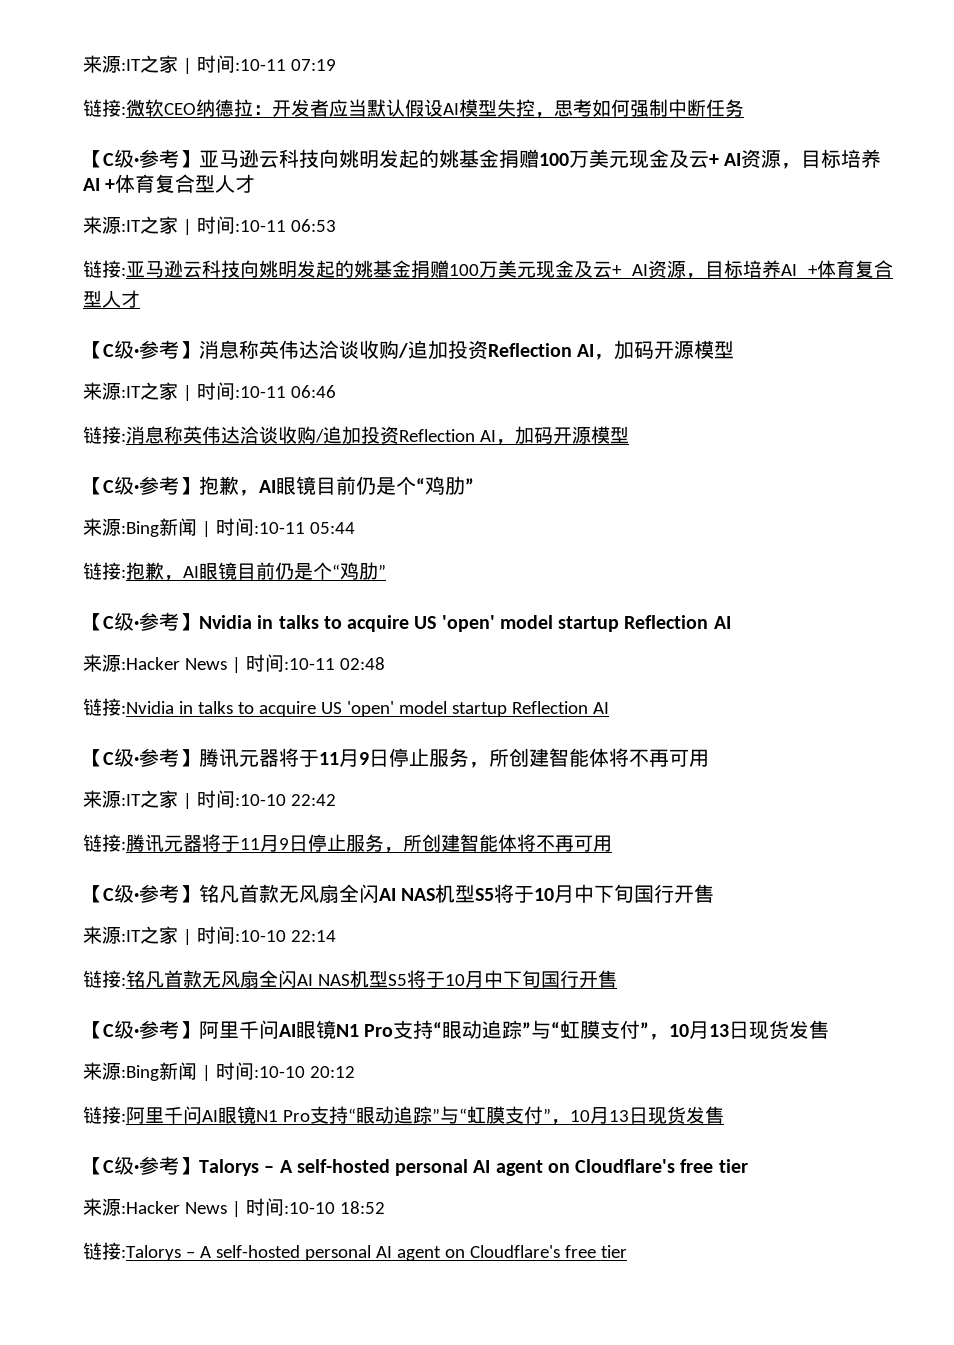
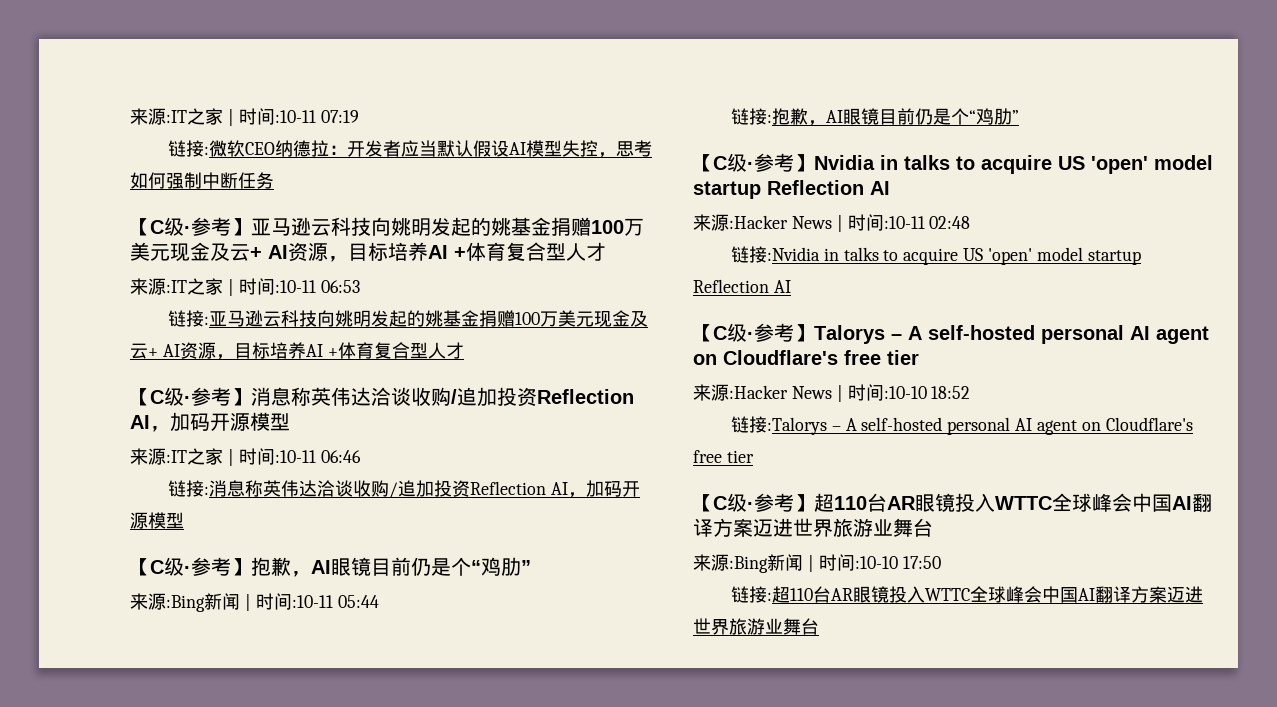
- 【C级·参考】腾讯元器将于11月9日停止服务，所创建智能体将不再可用
- 来源:IT之家 | 时间:10-10 22:42
- 链接:腾讯元器将于11月9日停止服务，所创建智能体将不再可用
- 【C级·参考】铭凡首款无风扇全闪AI NAS机型S5将于10月中下旬国行开售
- 来源:IT之家 | 时间:10-10 22:14
- 链接:铭凡首款无风扇全闪AI NAS机型S5将于10月中下旬国行开售
- 【C级·参考】阿里千问AI眼镜N1 Pro支持“眼动追踪”与“虹膜支付”，10月13日现货发售
- 来源:Bing新闻 | 时间:10-10 20:12
- 链接:阿里千问AI眼镜N1 Pro支持“眼动追踪”与“虹膜支付”，10月13日现货发售
+ 【C级·参考】超110台AR眼镜投入WTTC全球峰会中国AI翻译方案迈进世界旅游业舞台
+ 来源:Bing新闻 | 时间:10-10 17:50
+ 链接:超110台AR眼镜投入WTTC全球峰会中国AI翻译方案迈进世界旅游业舞台

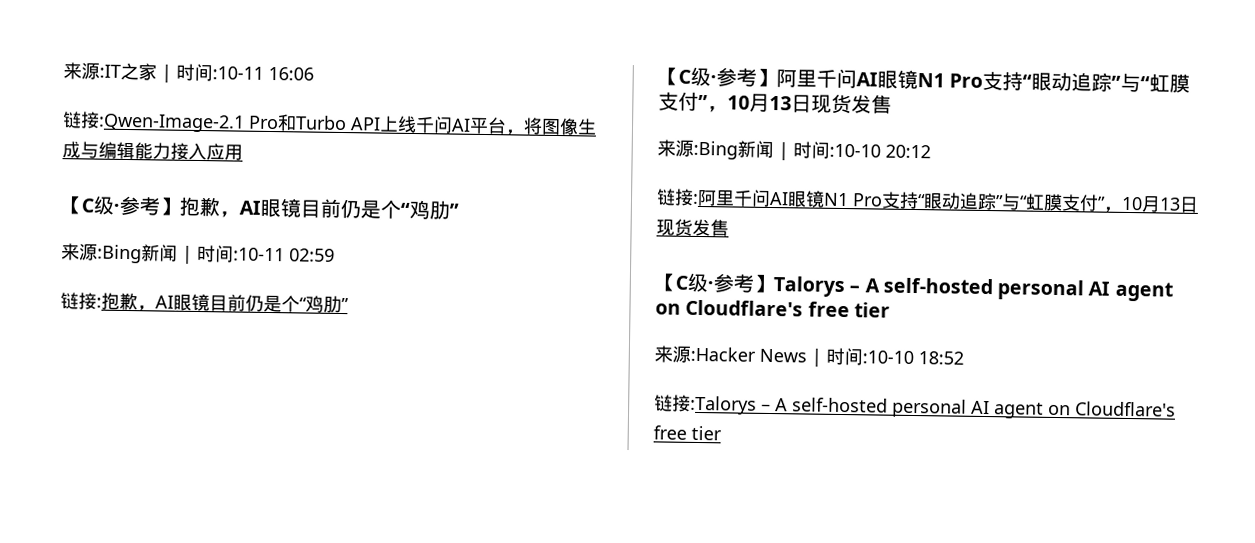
- 来源:IT之家 | 时间:10-11 07:19
- 链接:微软CEO纳德拉：开发者应当默认假设AI模型失控，思考如何强制中断任务
- 【C级·参考】亚马逊云科技向姚明发起的姚基金捐赠100万美元现金及云+ AI资源，目标培养AI +体育复合型人才
- 来源:IT之家 | 时间:10-11 06:53
- 链接:亚马逊云科技向姚明发起的姚基金捐赠100万美元现金及云+ AI资源，目标培养AI +体育复合型人才
- 【C级·参考】消息称英伟达洽谈收购/追加投资Reflection AI，加码开源模型
- 来源:IT之家 | 时间:10-11 06:46
- 链接:消息称英伟达洽谈收购/追加投资Reflection AI，加码开源模型
+ 来源:IT之家 | 时间:10-11 16:06
+ 链接:Qwen-Image-2.1 Pro和Turbo API上线千问AI平台，将图像生成与编辑能力接入应用
- 来源:Bing新闻 | 时间:10-11 05:44
+ 来源:Bing新闻 | 时间:10-11 02:59
- 【C级·参考】Nvidia in talks to acquire US 'open' model startup Reflection AI
- 来源:Hacker News | 时间:10-11 02:48
- 链接:Nvidia in talks to acquire US 'open' model startup Reflection AI
+ 【C级·参考】阿里千问AI眼镜N1 Pro支持“眼动追踪”与“虹膜支付”，10月13日现货发售
+ 来源:Bing新闻 | 时间:10-10 20:12
+ 链接:阿里千问AI眼镜N1 Pro支持“眼动追踪”与“虹膜支付”，10月13日现货发售
- 【C级·参考】超110台AR眼镜投入WTTC全球峰会中国AI翻译方案迈进世界旅游业舞台
- 来源:Bing新闻 | 时间:10-10 17:50
- 链接:超110台AR眼镜投入WTTC全球峰会中国AI翻译方案迈进世界旅游业舞台

